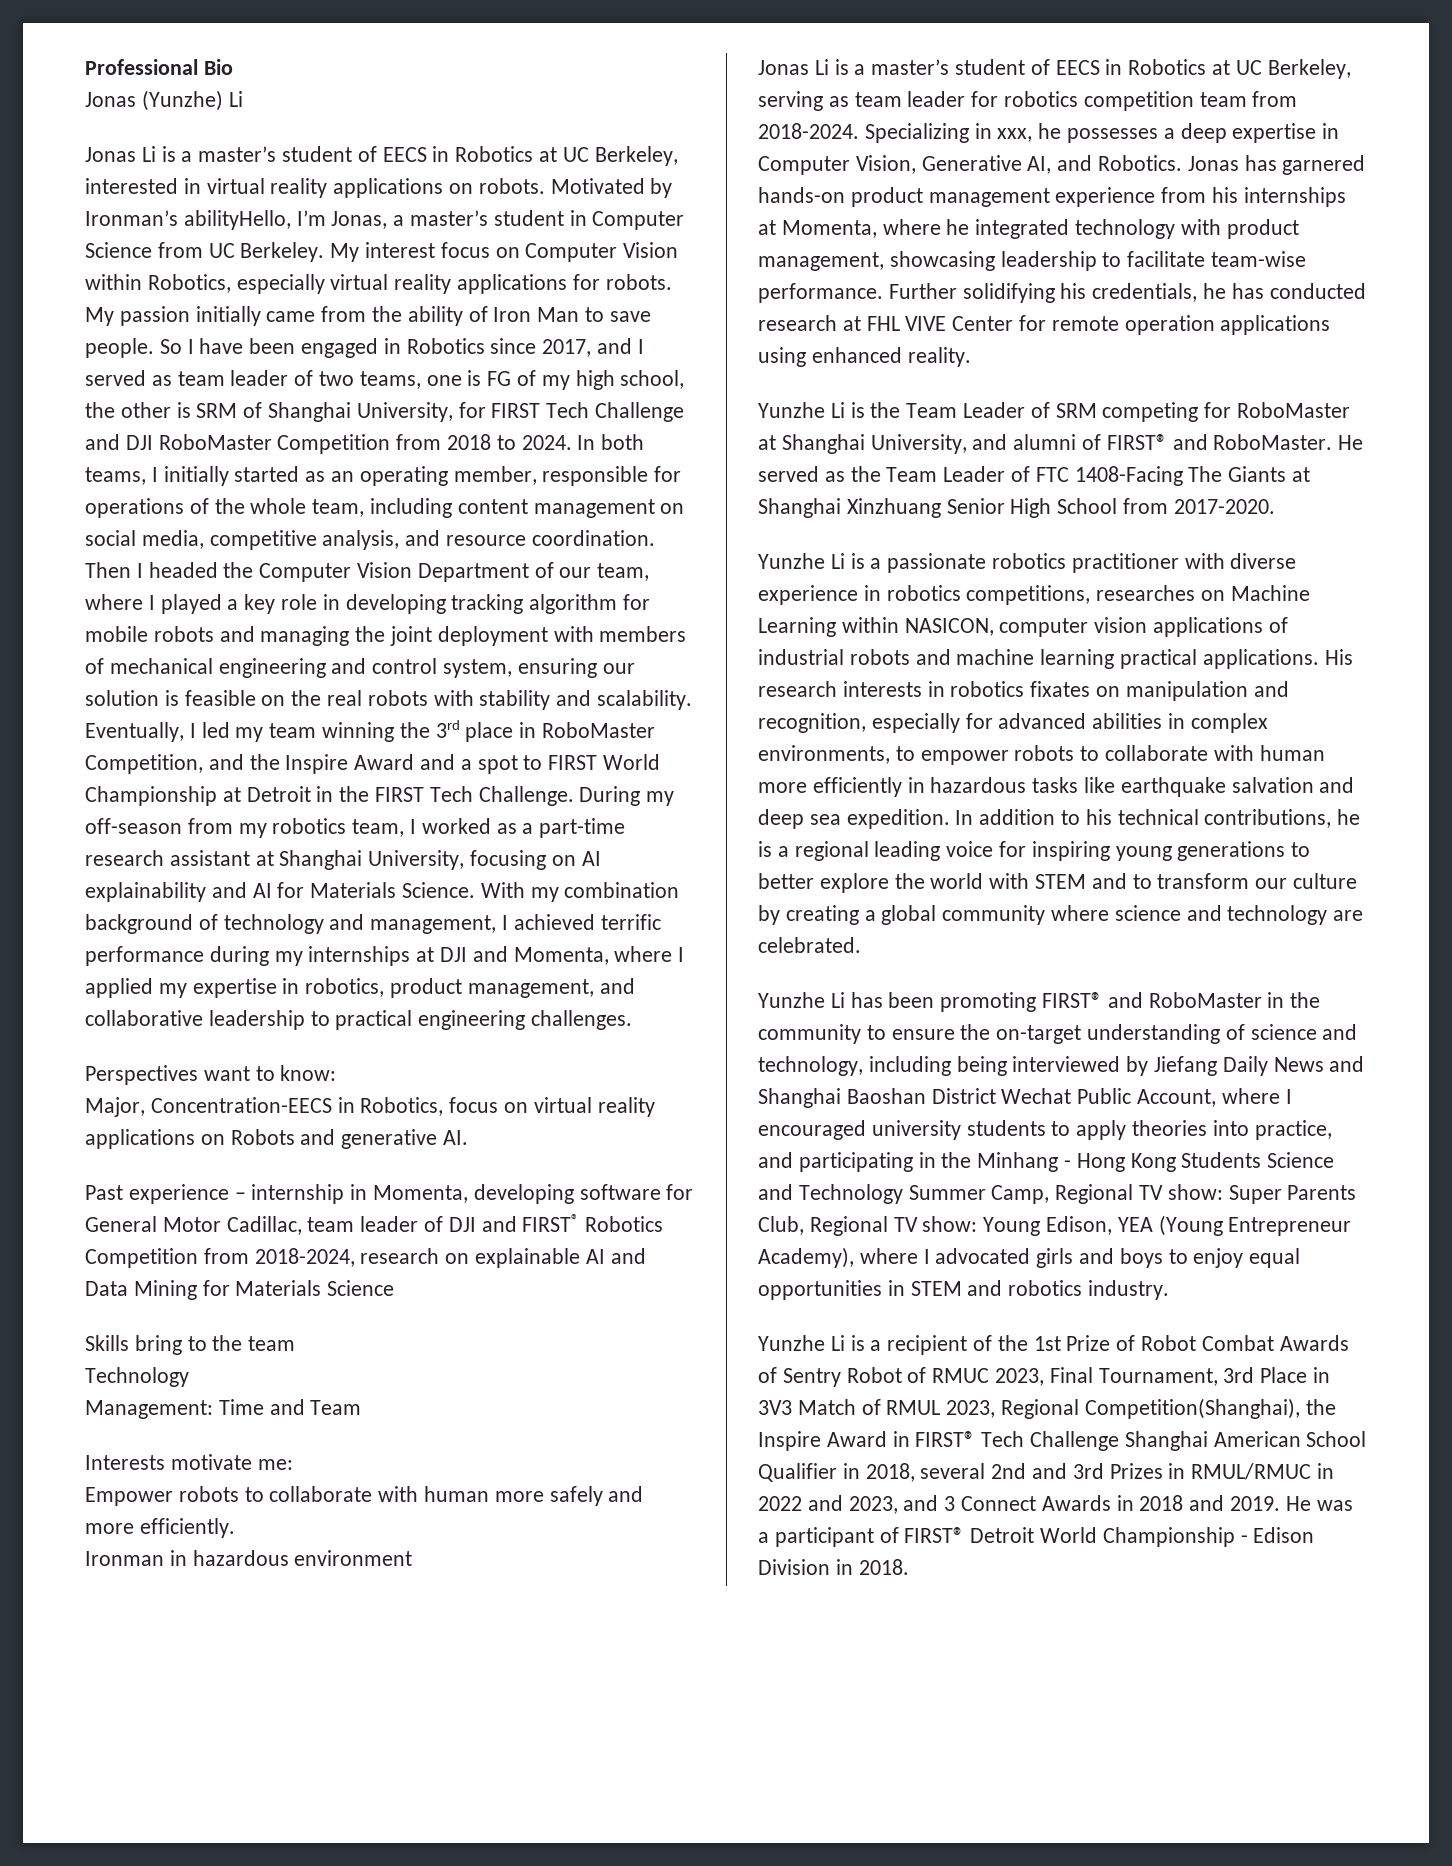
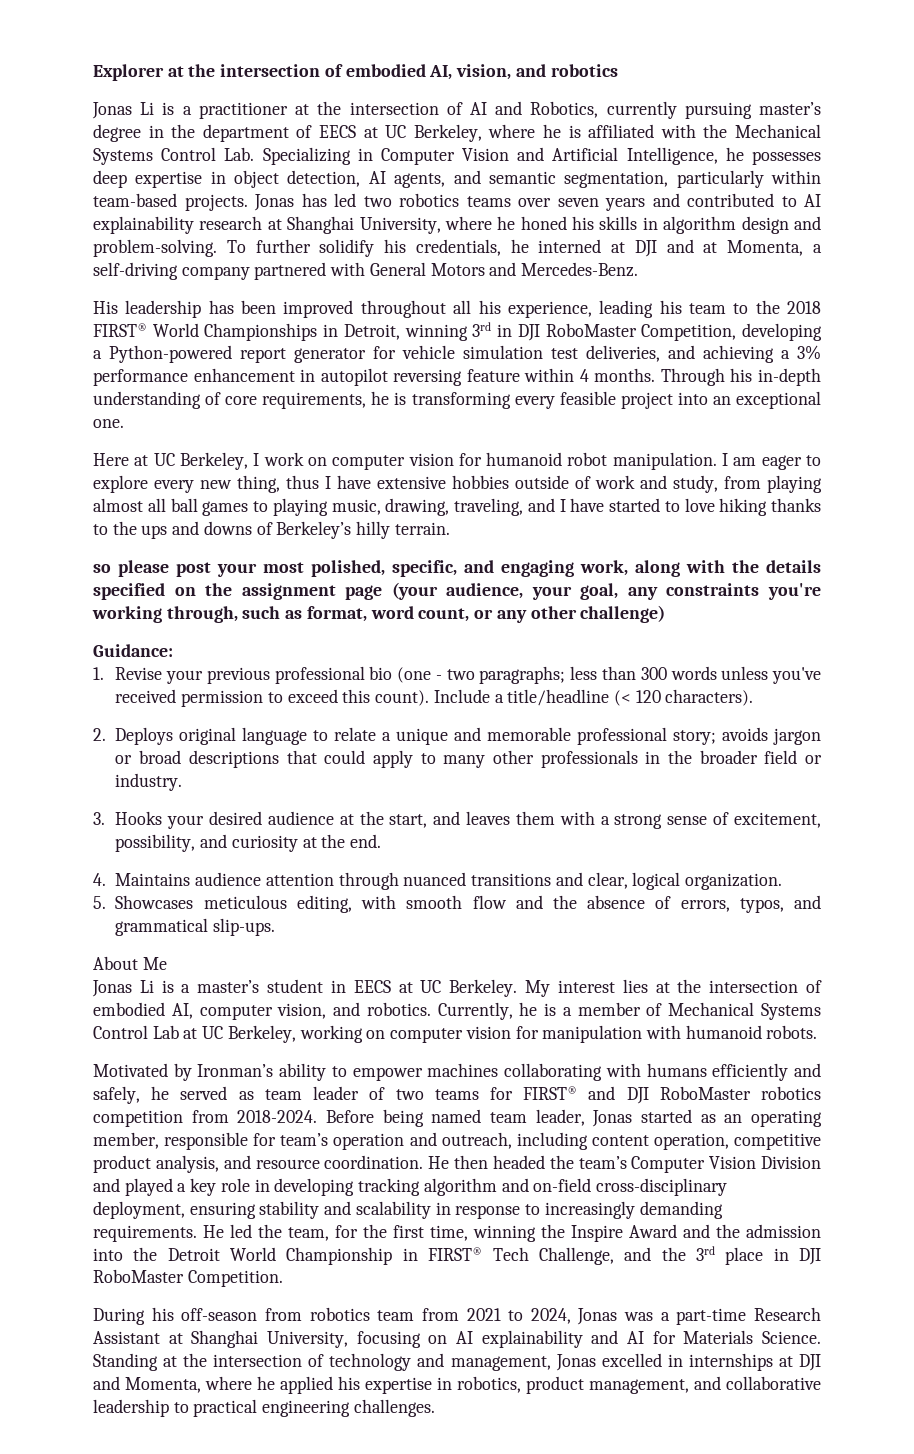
- Professional Bio
- Jonas (Yunzhe) Li
- Jonas Li is a master’s student of EECS in Robotics at UC Berkeley, interested in virtual reality applications on robots. Motivated by Ironman’s abilityHello, I’m Jonas, a master’s student in Computer Science from UC Berkeley. My interest focus on Computer Vision within Robotics, especially virtual reality applications for robots. My passion initially came from the ability of Iron Man to save people. So I have been engaged in Robotics since 2017, and I served as team leader of two teams, one is FG of my high school, the other is SRM of Shanghai University, for FIRST Tech Challenge and DJI RoboMaster Competition from 2018 to 2024. In both teams, I initially started as an operating member, responsible for operations of the whole team, including content management on social media, competitive analysis, and resource coordination.
+ Explorer at the intersection of embodied AI, vision, and robotics
+ Jonas Li is a practitioner at the intersection of AI and Robotics, currently pursuing master’s degree in the department of EECS at UC Berkeley, where he is affiliated with the Mechanical Systems Control Lab. Specializing in Computer Vision and Artificial Intelligence, he possesses deep expertise in object detection, AI agents, and semantic segmentation, particularly within team-based projects. Jonas has led two robotics teams over seven years and contributed to AI explainability research at Shanghai University, where he honed his skills in algorithm design and problem-solving. To further solidify his credentials, he interned at DJI and at Momenta, a self-driving company partnered with General Motors and Mercedes-Benz.
+ His leadership has been improved throughout all his experience, leading his team to the 2018 FIRST® World Championships in Detroit, winning 3rd in DJI RoboMaster Competition, developing a Python-powered report generator for vehicle simulation test deliveries, and achieving a 3% performance enhancement in autopilot reversing feature within 4 months. Through his in-depth understanding of core requirements, he is transforming every feasible project into an exceptional one.
+ Here at UC Berkeley, I work on computer vision for humanoid robot manipulation. I am eager to explore every new thing, thus I have extensive hobbies outside of work and study, from playing almost all ball games to playing music, drawing, traveling, and I have started to love hiking thanks to the ups and downs of Berkeley’s hilly terrain.
+ so please post your most polished, specific, and engaging work, along with the details specified on the assignment page (your audience, your goal, any constraints you're working through, such as format, word count, or any other challenge)
+ Guidance:
+ 1. Revise your previous professional bio (one - two paragraphs; less than 300 words unless you've received permission to exceed this count). Include a title/headline (< 120 characters).
+ 2. Deploys original language to relate a unique and memorable professional story; avoids jargon or broad descriptions that could apply to many other professionals in the broader field or industry.
+ 3. Hooks your desired audience at the start, and leaves them with a strong sense of excitement, possibility, and curiosity at the end.
+ 4. Maintains audience attention through nuanced transitions and clear, logical organization.
+ 5. Showcases meticulous editing, with smooth flow and the absence of errors, typos, and grammatical slip-ups.
+ About Me
+ Jonas Li is a master’s student in EECS at UC Berkeley. My interest lies at the intersection of embodied AI, computer vision, and robotics. Currently, he is a member of Mechanical Systems Control Lab at UC Berkeley, working on computer vision for manipulation with humanoid robots.
+ Motivated by Ironman’s ability to empower machines collaborating with humans efficiently and safely, he served as team leader of two teams for FIRST® and DJI RoboMaster robotics competition from 2018-2024. Before being named team leader, Jonas started as an operating member, responsible for team’s operation and outreach, including content operation, competitive product analysis, and resource coordination.
- Then I headed the Computer Vision Department of our team, where I played a key role in developing tracking algorithm for mobile robots and managing the joint deployment with members of mechanical engineering and control system, ensuring our solution is feasible on the real robots with stability and scalability. Eventually, I led my team winning the 3rd place in RoboMaster Competition, and the Inspire Award and a spot to FIRST World Championship at Detroit in the FIRST Tech Challenge. During my off-season from my robotics team, I worked as a part-time research assistant at Shanghai University, focusing on AI explainability and AI for Materials Science.
+ He then headed the team’s Computer Vision Division and played a key role in developing tracking algorithm and on-field cross-disciplinary deployment, ensuring stability and scalability in response to increasingly demanding requirements. He led the team, for the first time, winning the Inspire Award and the admission into the Detroit World Championship in FIRST® Tech Challenge, and the 3rd place in DJI RoboMaster Competition.
+ During his off-season from robotics team from 2021 to 2024, Jonas was a part-time Research Assistant at Shanghai University, focusing on AI explainability and AI for Materials Science.
- With my combination background of technology and management, I achieved terrific performance during my internships at DJI and Momenta, where I applied my expertise in robotics, product management, and collaborative leadership to practical engineering challenges.
+ Standing at the intersection of technology and management, Jonas excelled in internships at DJI and Momenta, where he applied his expertise in robotics, product management, and collaborative leadership to practical engineering challenges.
- Perspectives want to know:
- Major, Concentration-EECS in Robotics, focus on virtual reality applications on Robots and generative AI.
- Past experience – internship in Momenta, developing software for General Motor Cadillac, team leader of DJI and FIRST® Robotics Competition from 2018-2024, research on explainable AI and Data Mining for Materials Science
- Skills bring to the team
- Technology
- Management: Time and Team
- Interests motivate me:
- Empower robots to collaborate with human more safely and more efficiently.
- Ironman in hazardous environment
- Jonas Li is a master’s student of EECS in Robotics at UC Berkeley, serving as team leader for robotics competition team from 2018-2024. Specializing in xxx, he possesses a deep expertise in Computer Vision, Generative AI, and Robotics. Jonas has garnered hands-on product management experience from his internships at Momenta, where he integrated technology with product management, showcasing leadership to facilitate team-wise performance. Further solidifying his credentials, he has conducted research at FHL VIVE Center for remote operation applications using enhanced reality.
- Yunzhe Li is the Team Leader of SRM competing for RoboMaster at Shanghai University, and alumni of FIRST® and RoboMaster. He served as the Team Leader of FTC 1408-Facing The Giants at Shanghai Xinzhuang Senior High School from 2017-2020.
- Yunzhe Li is a passionate robotics practitioner with diverse experience in robotics competitions, researches on Machine Learning within NASICON, computer vision applications of industrial robots and machine learning practical applications. His research interests in robotics fixates on manipulation and recognition, especially for advanced abilities in complex environments, to empower robots to collaborate with human more efficiently in hazardous tasks like earthquake salvation and deep sea expedition. In addition to his technical contributions, he is a regional leading voice for inspiring young generations to better explore the world with STEM and to transform our culture by creating a global community where science and technology are celebrated.
- Yunzhe Li has been promoting FIRST® and RoboMaster in the community to ensure the on-target understanding of science and technology, including being interviewed by Jiefang Daily News and Shanghai Baoshan District Wechat Public Account, where I encouraged university students to apply theories into practice, and participating in the Minhang - Hong Kong Students Science and Technology Summer Camp, Regional TV show: Super Parents Club, Regional TV show: Young Edison, YEA (Young Entrepreneur Academy), where I advocated girls and boys to enjoy equal opportunities in STEM and robotics industry.
- Yunzhe Li is a recipient of the 1st Prize of Robot Combat Awards of Sentry Robot of RMUC 2023, Final Tournament, 3rd Place in 3V3 Match of RMUL 2023, Regional Competition(Shanghai), the Inspire Award in FIRST® Tech Challenge Shanghai American School Qualifier in 2018, several 2nd and 3rd Prizes in RMUL/RMUC in 2022 and 2023, and 3 Connect Awards in 2018 and 2019. He was a participant of FIRST® Detroit World Championship - Edison Division in 2018.

